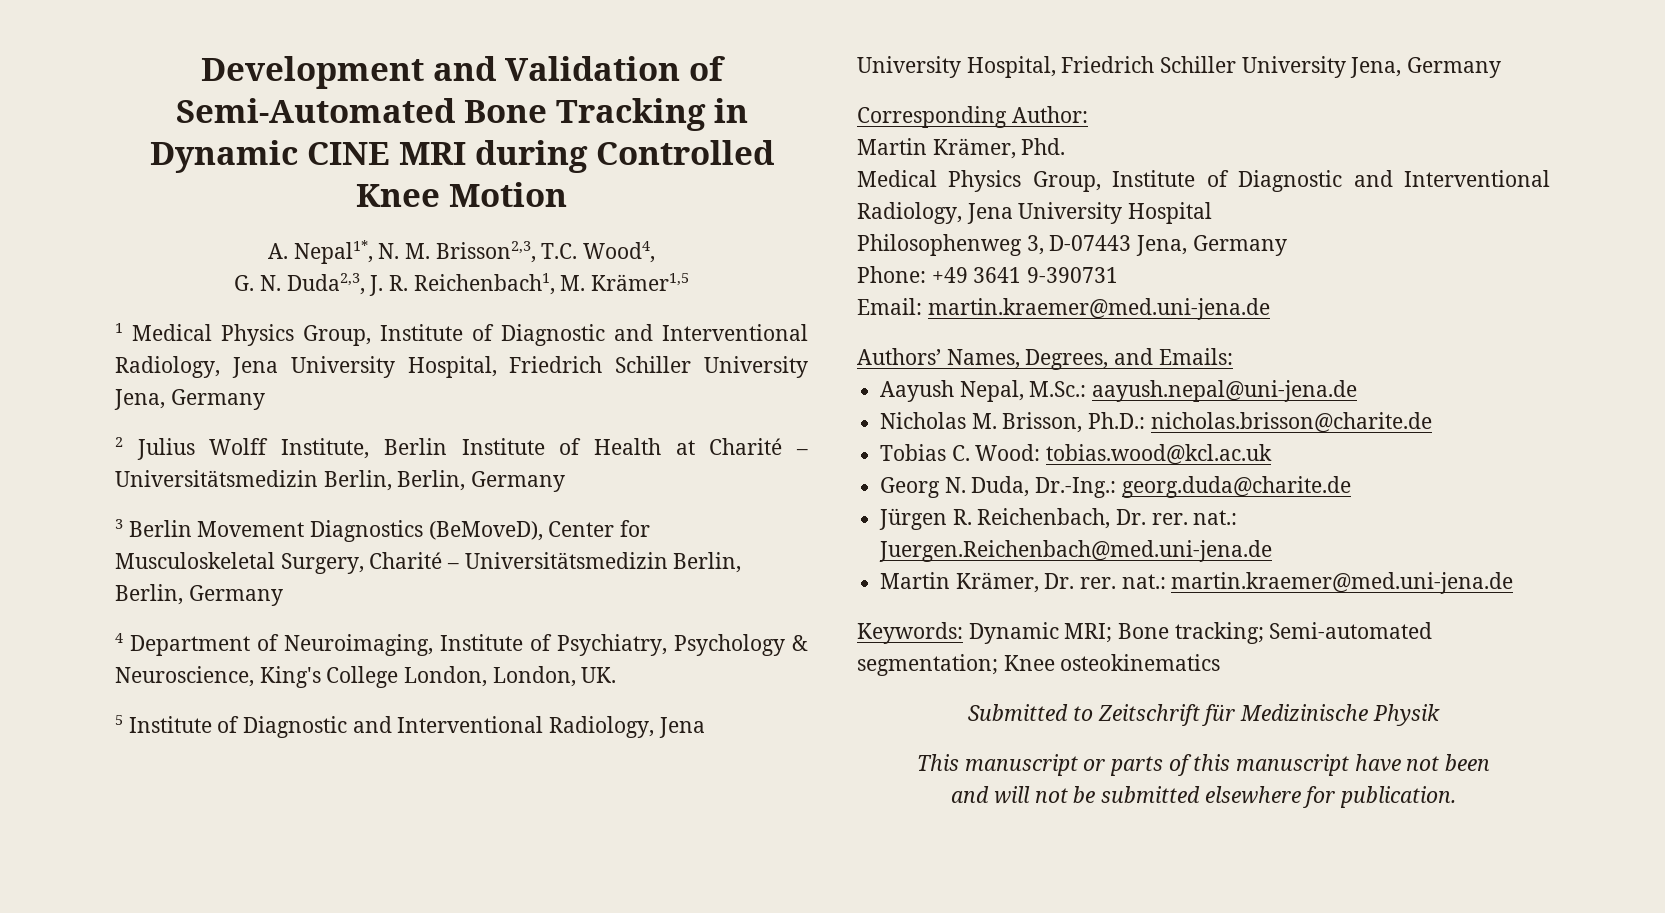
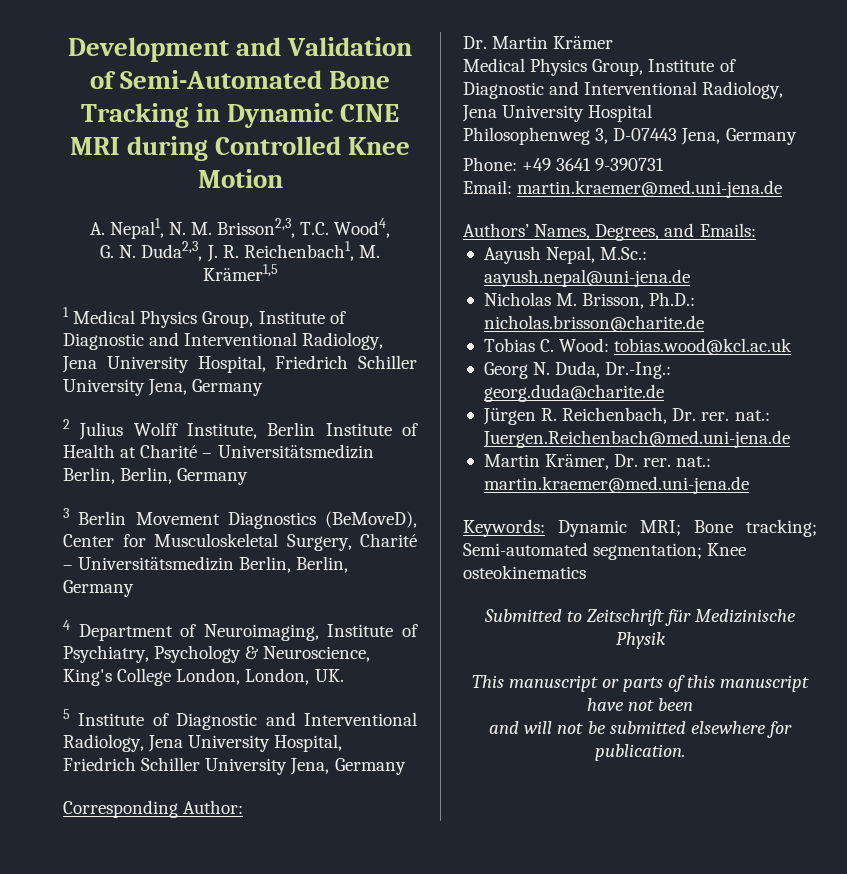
- A. Nepal1*, N. M. Brisson2,3, T.C. Wood4,
+ A. Nepal1, N. M. Brisson2,3, T.C. Wood4,
- Martin Krämer, Phd.
+ Dr. Martin Krämer

